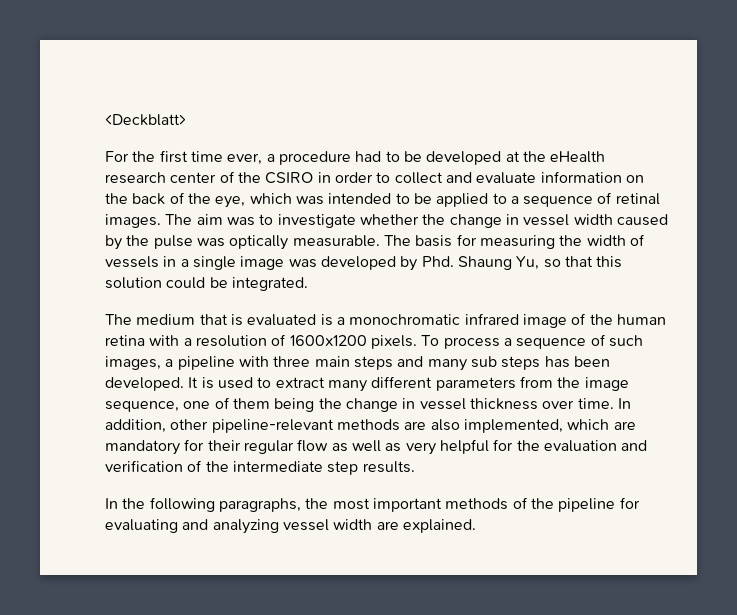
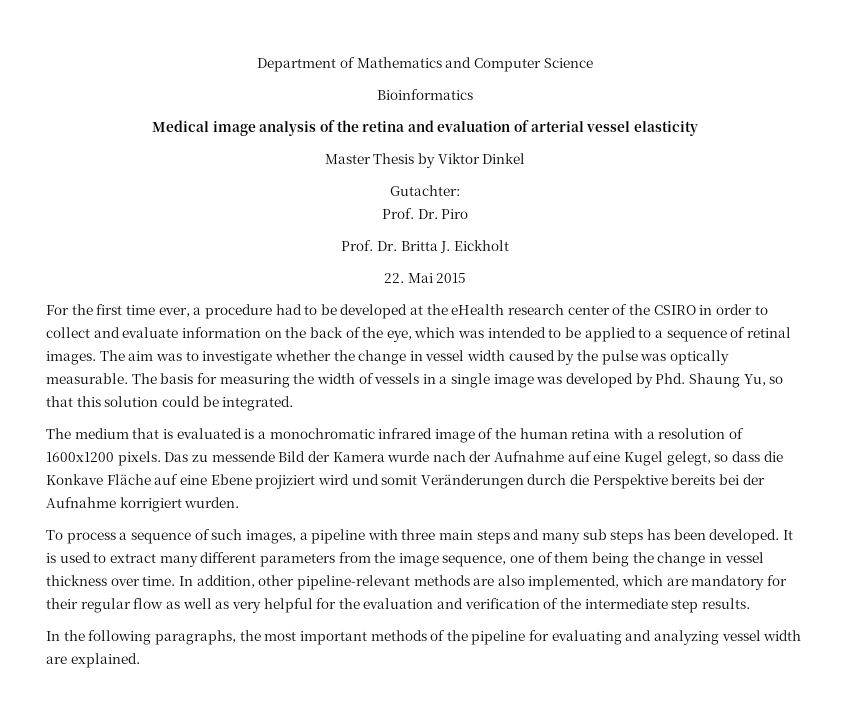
- <Deckblatt>
+ Department of Mathematics and Computer Science
+ Bioinformatics
+ Medical image analysis of the retina and evaluation of arterial vessel elasticity
+ Master Thesis by Viktor Dinkel
+ Gutachter:
+ Prof. Dr. Piro
+ Prof. Dr. Britta J. Eickholt
+ 22. Mai 2015
- The medium that is evaluated is a monochromatic infrared image of the human retina with a resolution of 1600x1200 pixels. To process a sequence of such images, a pipeline with three main steps and many sub steps has been developed.
+ The medium that is evaluated is a monochromatic infrared image of the human retina with a resolution of 1600x1200 pixels. Das zu messende Bild der Kamera wurde nach der Aufnahme auf eine Kugel gelegt, so dass die Konkave Fläche auf eine Ebene projiziert wird und somit Veränderungen durch die Perspektive bereits bei der Aufnahme korrigiert wurden.
+ To process a sequence of such images, a pipeline with three main steps and many sub steps has been developed.

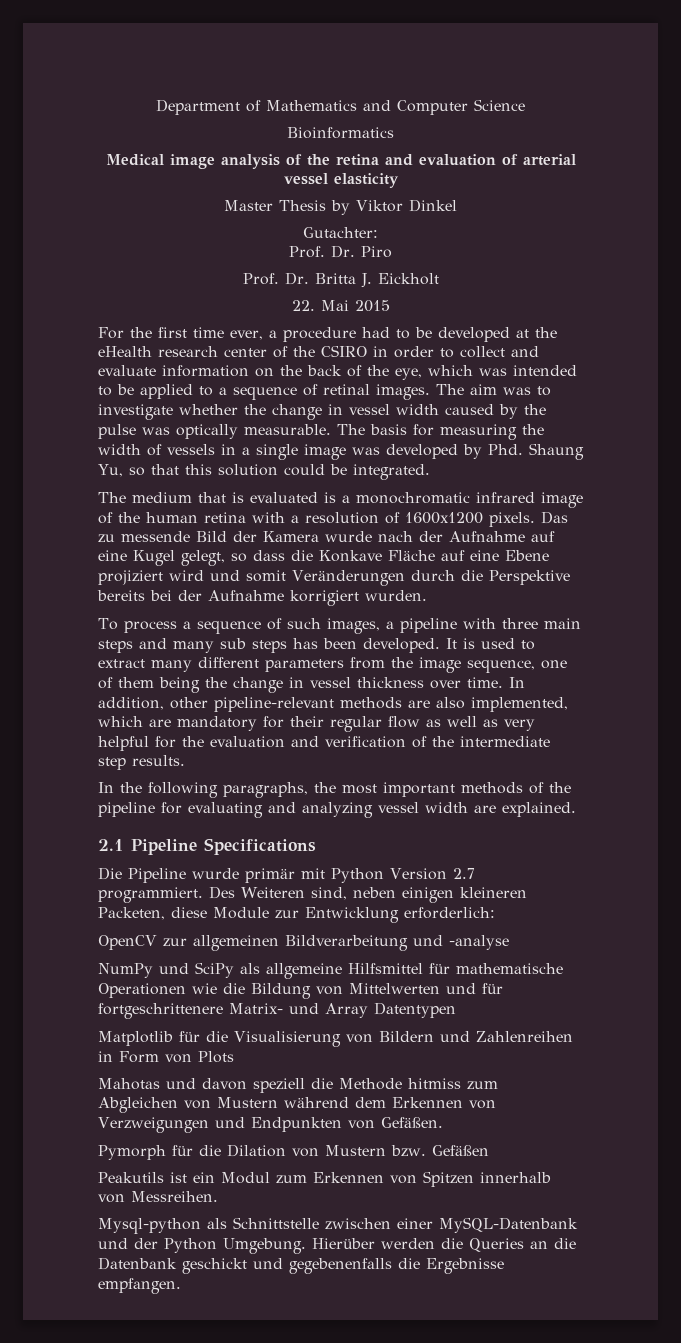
+ 2.1 Pipeline Specifications
+ Die Pipeline wurde primär mit Python Version 2.7 programmiert. Des Weiteren sind, neben einigen kleineren Packeten, diese Module zur Entwicklung erforderlich:
+ OpenCV zur allgemeinen Bildverarbeitung und -analyse
+ NumPy und SciPy als allgemeine Hilfsmittel für mathematische Operationen wie die Bildung von Mittelwerten und für fortgeschrittenere Matrix- und Array Datentypen
+ Matplotlib für die Visualisierung von Bildern und Zahlenreihen in Form von Plots
+ Mahotas und davon speziell die Methode hitmiss zum Abgleichen von Mustern während dem Erkennen von Verzweigungen und Endpunkten von Gefäßen.
+ Pymorph für die Dilation von Mustern bzw. Gefäßen
+ Peakutils ist ein Modul zum Erkennen von Spitzen innerhalb von Messreihen.
+ Mysql-python als Schnittstelle zwischen einer MySQL-Datenbank und der Python Umgebung. Hierüber werden die Queries an die Datenbank geschickt und gegebenenfalls die Ergebnisse empfangen.

